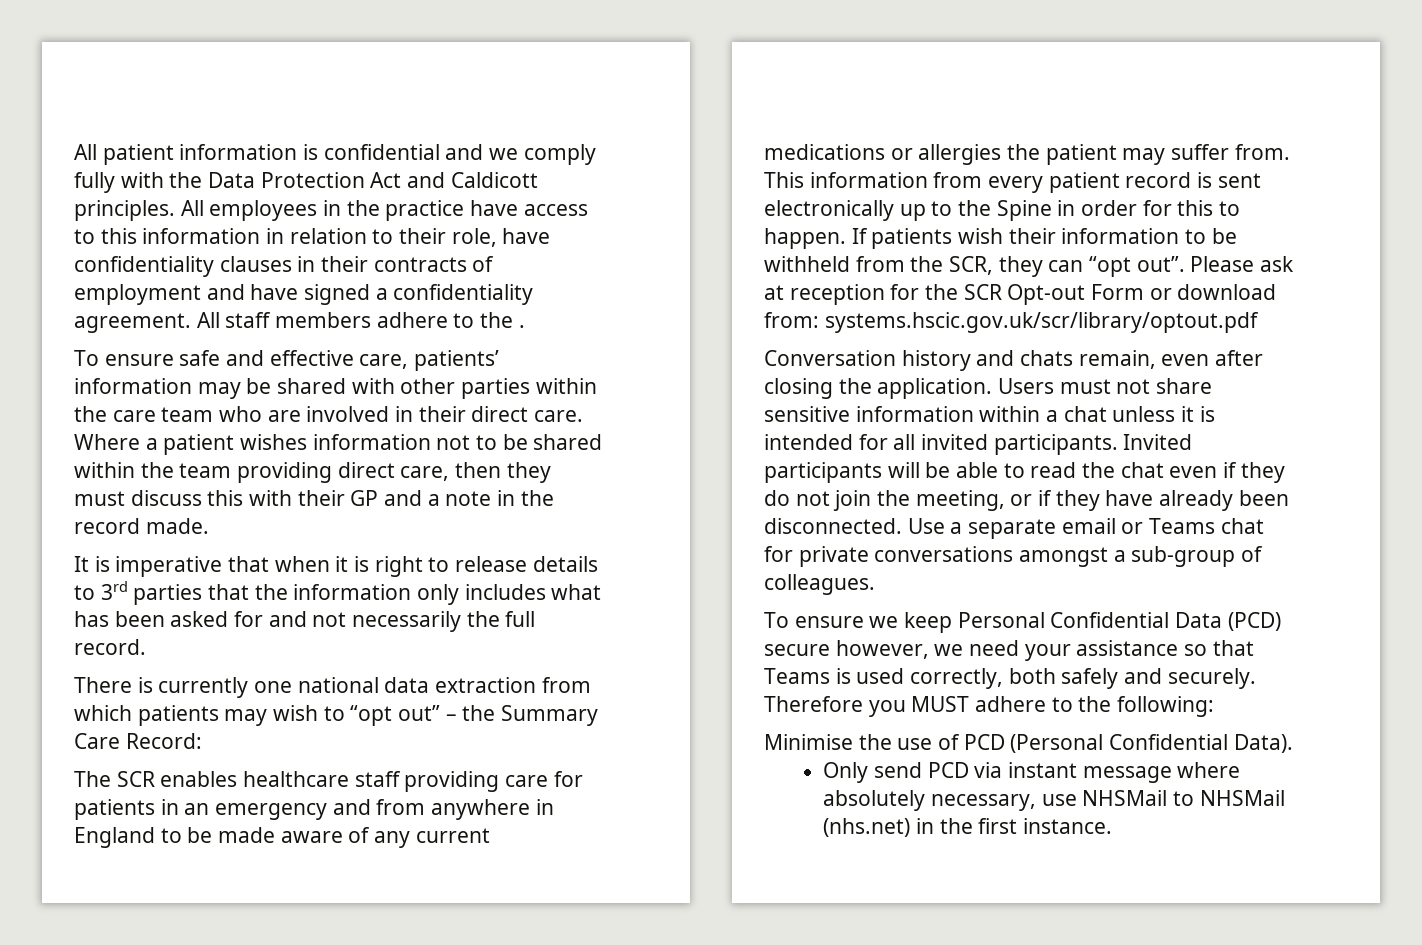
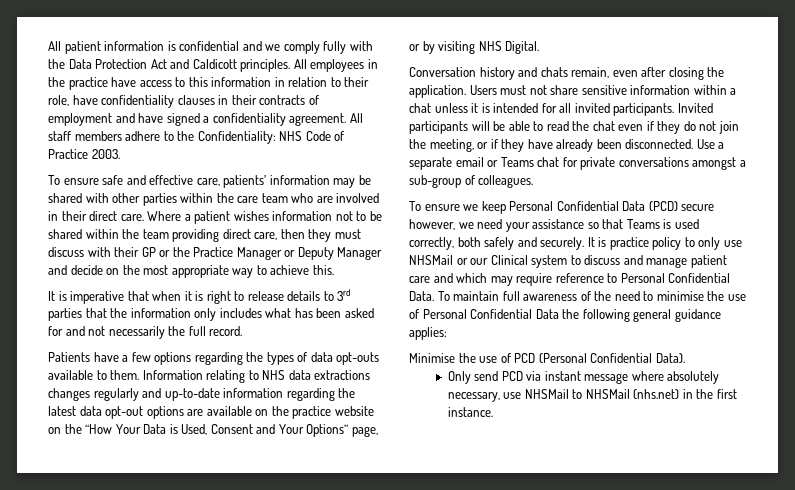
- All staff members adhere to the .
+ All staff members adhere to the Confidentiality: NHS Code of Practice 2003.
- Where a patient wishes information not to be shared within the team providing direct care, then they must discuss this with their GP and a note in the record made.
+ Where a patient wishes information not to be shared within the team providing direct care, then they must discuss with their GP or the Practice Manager or Deputy Manager and decide on the most appropriate way to achieve this.
- There is currently one national data extraction from which patients may wish to “opt out” – the Summary Care Record:
- The SCR enables healthcare staff providing care for patients in an emergency and from anywhere in England to be made aware of any current medications or allergies the patient may suffer from. This information from every patient record is sent electronically up to the Spine in order for this to happen. If patients wish their information to be withheld from the SCR, they can “opt out”. Please ask at reception for the SCR Opt-out Form or download from: systems.hscic.gov.uk/scr/library/optout.pdf
+ Patients have a few options regarding the types of data opt-outs available to them. Information relating to NHS data extractions changes regularly and up-to-date information regarding the latest data opt-out options are available on the practice website on the “How Your Data is Used, Consent and Your Options” page, or by visiting NHS Digital.
- Therefore you MUST adhere to the following:
+ It is practice policy to only use NHSMail or our Clinical system to discuss and manage patient care and which may require reference to Personal Confidential Data. To maintain full awareness of the need to minimise the use of Personal Confidential Data the following general guidance applies:

